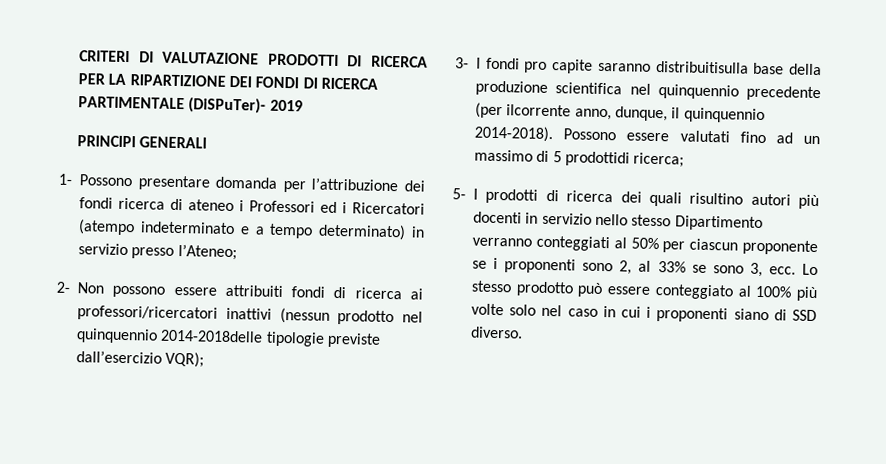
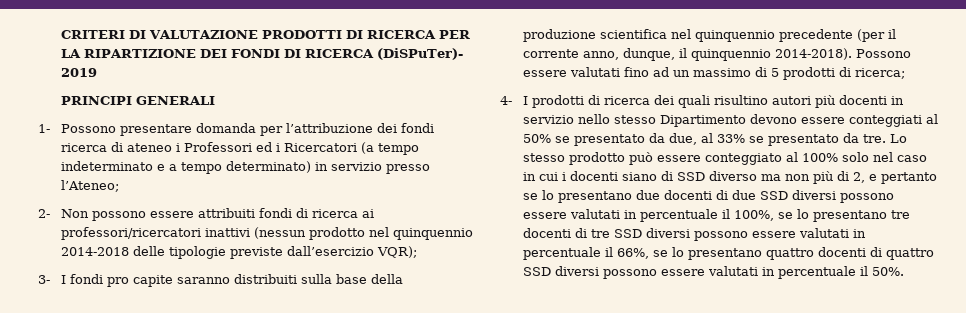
- CRITERI DI VALUTAZIONE PRODOTTI DI RICERCA PER LA RIPARTIZIONE DEI FONDI DI RICERCA PARTIMENTALE (DiSPuTer)- 2019
+ CRITERI DI VALUTAZIONE PRODOTTI DI RICERCA PER LA RIPARTIZIONE DEI FONDI DI RICERCA (DiSPuTer)- 2019
- 1- Possono presentare domanda per l’attribuzione dei fondi ricerca di ateneo i Professori ed i Ricercatori (atempo indeterminato e a tempo determinato) in servizio presso l’Ateneo;
+ 1- Possono presentare domanda per l’attribuzione dei fondi ricerca di ateneo i Professori ed i Ricercatori (a tempo indeterminato e a tempo determinato) in servizio presso l’Ateneo;
- 2- Non possono essere attribuiti fondi di ricerca ai professori/ricercatori inattivi (nessun prodotto nel quinquennio 2014-2018delle tipologie previste dall’esercizio VQR);
+ 2- Non possono essere attribuiti fondi di ricerca ai professori/ricercatori inattivi (nessun prodotto nel quinquennio 2014-2018 delle tipologie previste dall’esercizio VQR);
- 3- I fondi pro capite saranno distribuitisulla base della produzione scientifica nel quinquennio precedente (per ilcorrente anno, dunque, il quinquennio 2014-2018).
+ 3- I fondi pro capite saranno distribuiti sulla base della produzione scientifica nel quinquennio precedente (per il corrente anno, dunque, il quinquennio 2014-2018).
- Possono essere valutati fino ad un massimo di 5 prodottidi ricerca;
+ Possono essere valutati fino ad un massimo di 5 prodotti di ricerca;
- 5- I prodotti di ricerca dei quali risultino autori più docenti in servizio nello stesso Dipartimento verranno conteggiati al 50% per ciascun proponente se i proponenti sono 2, al 33% se sono 3, ecc.
+ 4- I prodotti di ricerca dei quali risultino autori più docenti in servizio nello stesso Dipartimento devono essere conteggiati al 50% se presentato da due, al 33% se presentato da tre.
- Lo stesso prodotto può essere conteggiato al 100% più volte solo nel caso in cui i proponenti siano di SSD diverso.
+ Lo stesso prodotto può essere conteggiato al 100% solo nel caso in cui i docenti siano di SSD diverso ma non più di 2, e pertanto se lo presentano due docenti di due SSD diversi possono essere valutati in percentuale il 100%, se lo presentano tre docenti di tre SSD diversi possono essere valutati in percentuale il 66%, se lo presentano quattro docenti di quattro SSD diversi possono essere valutati in percentuale il 50%.

